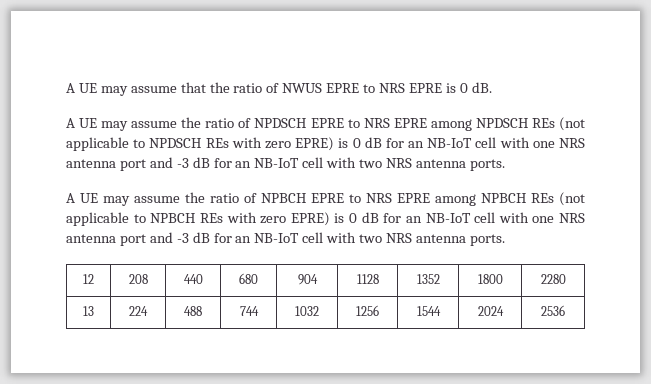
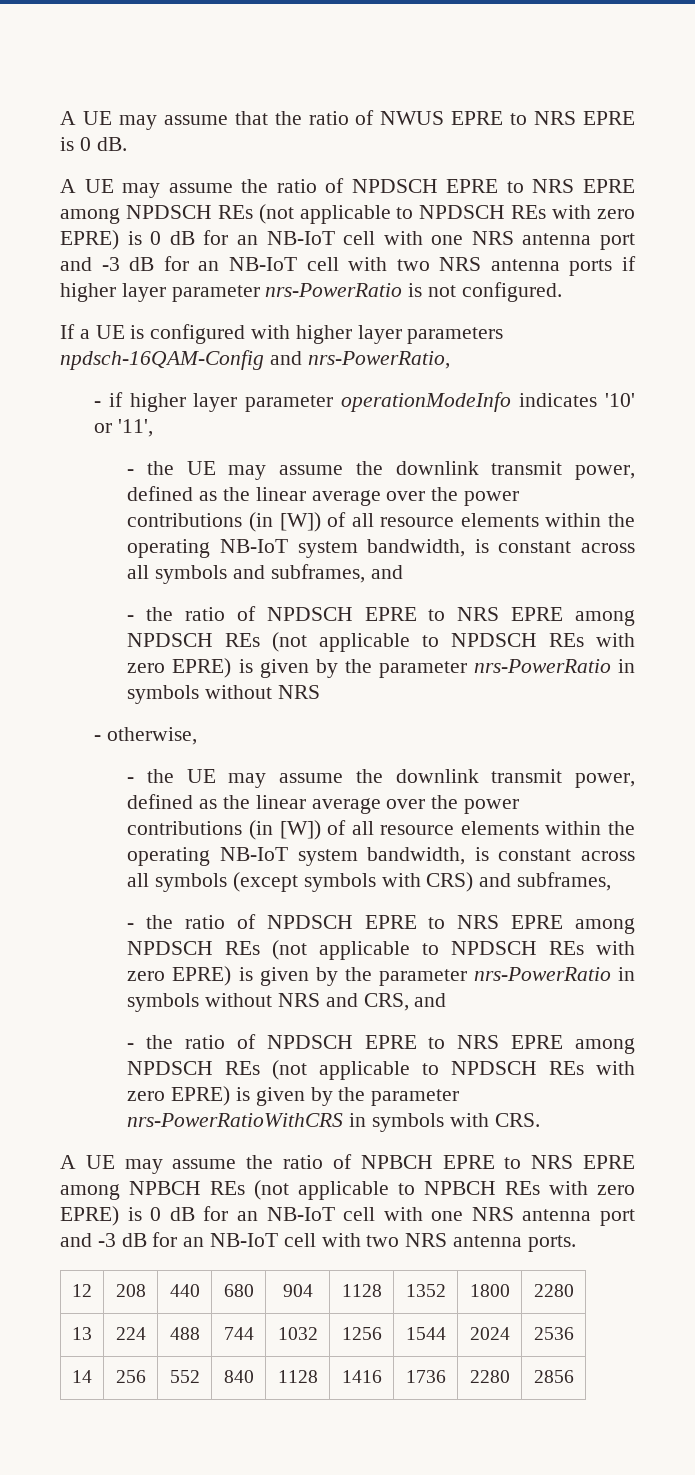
- A UE may assume the ratio of NPDSCH EPRE to NRS EPRE among NPDSCH REs (not applicable to NPDSCH REs with zero EPRE) is 0 dB for an NB-IoT cell with one NRS antenna port and -3 dB for an NB-IoT cell with two NRS antenna ports.
+ A UE may assume the ratio of NPDSCH EPRE to NRS EPRE among NPDSCH REs (not applicable to NPDSCH REs with zero EPRE) is 0 dB for an NB-IoT cell with one NRS antenna port and -3 dB for an NB-IoT cell with two NRS antenna ports if higher layer parameter nrs-PowerRatio is not configured.
+ If a UE is configured with higher layer parameters npdsch-16QAM-Config and nrs-PowerRatio,
+ - if higher layer parameter operationModeInfo indicates '10' or '11',
+ - the UE may assume the downlink transmit power, defined as the linear average over the power contributions (in [W]) of all resource elements within the operating NB-IoT system bandwidth, is constant across all symbols and subframes, and
+ - the ratio of NPDSCH EPRE to NRS EPRE among NPDSCH REs (not applicable to NPDSCH REs with zero EPRE) is given by the parameter nrs-PowerRatio in symbols without NRS
+ - otherwise,
+ - the UE may assume the downlink transmit power, defined as the linear average over the power contributions (in [W]) of all resource elements within the operating NB-IoT system bandwidth, is constant across all symbols (except symbols with CRS) and subframes,
+ - the ratio of NPDSCH EPRE to NRS EPRE among NPDSCH REs (not applicable to NPDSCH REs with zero EPRE) is given by the parameter nrs-PowerRatio in symbols without NRS and CRS, and
+ - the ratio of NPDSCH EPRE to NRS EPRE among NPDSCH REs (not applicable to NPDSCH REs with zero EPRE) is given by the parameter nrs-PowerRatioWithCRS in symbols with CRS.
+ 14 | 256 | 552 | 840 | 1128 | 1416 | 1736 | 2280 | 2856

